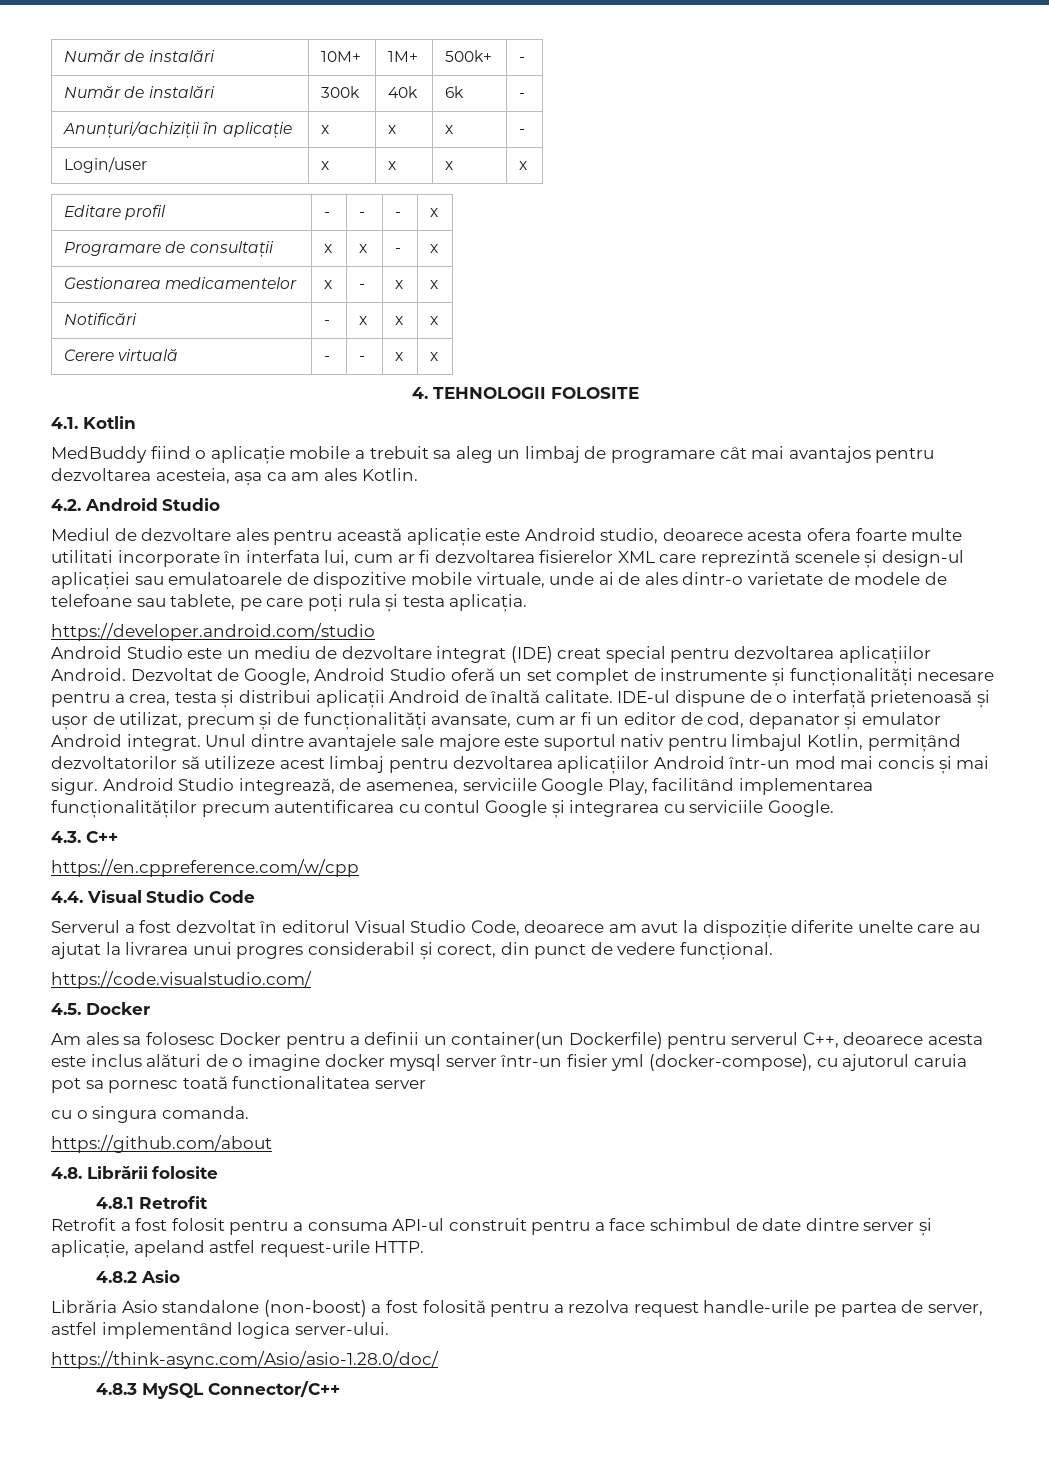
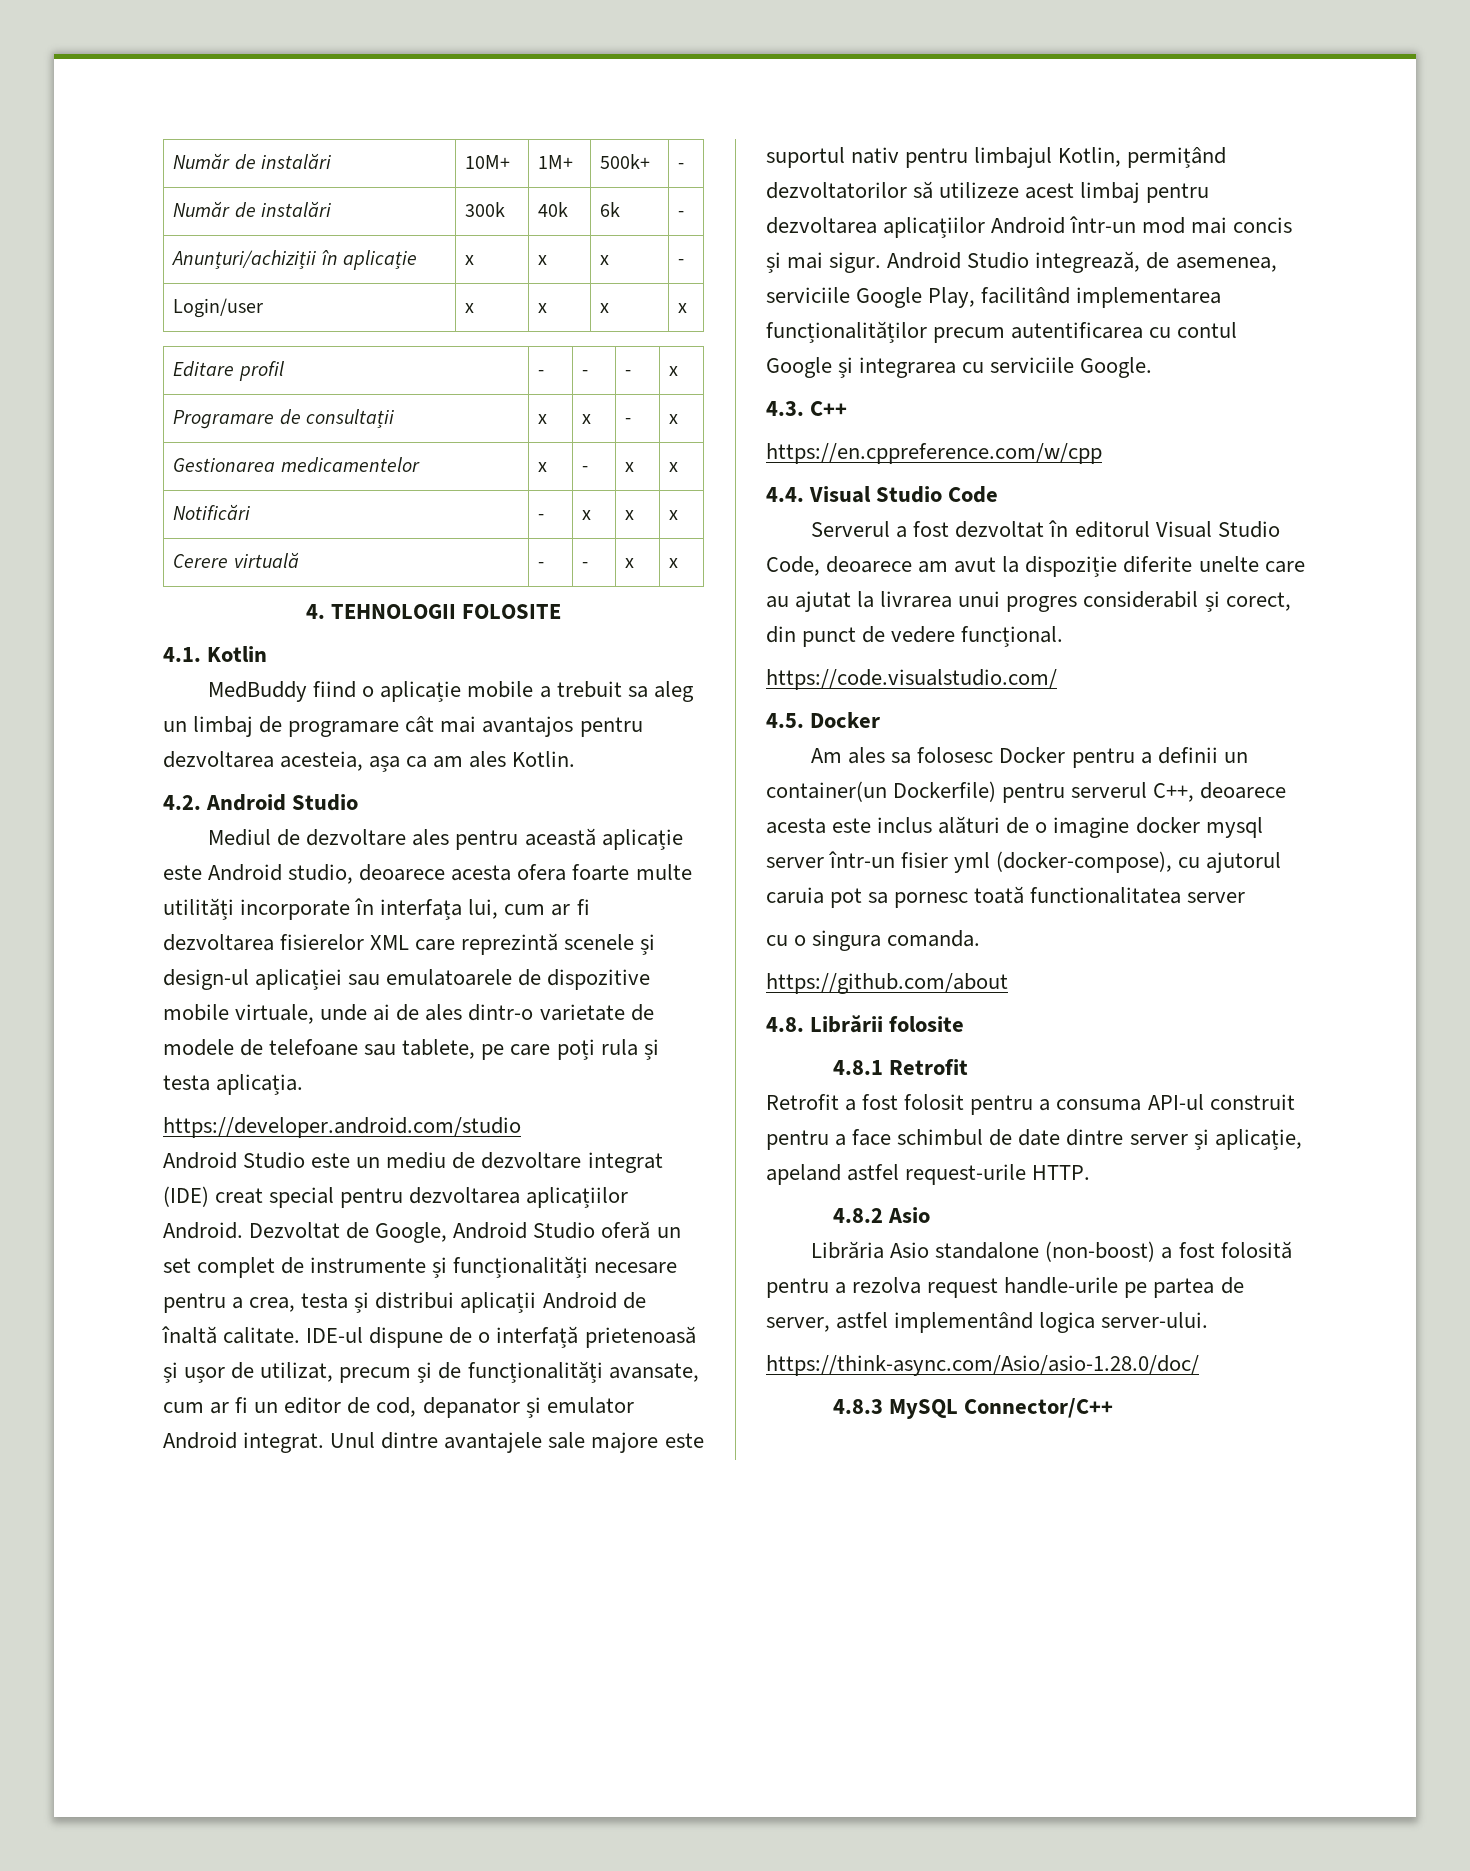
- Mediul de dezvoltare ales pentru această aplicație este Android studio, deoarece acesta ofera foarte multe utilitati incorporate în interfata lui, cum ar fi dezvoltarea fisierelor XML care reprezintă scenele și design-ul aplicației sau emulatoarele de dispozitive mobile virtuale, unde ai de ales dintr-o varietate de modele de telefoane sau tablete, pe care poți rula și testa aplicația.
+ Mediul de dezvoltare ales pentru această aplicație este Android studio, deoarece acesta ofera foarte multe utilități incorporate în interfața lui, cum ar fi dezvoltarea fisierelor XML care reprezintă scenele și design-ul aplicației sau emulatoarele de dispozitive mobile virtuale, unde ai de ales dintr-o varietate de modele de telefoane sau tablete, pe care poți rula și testa aplicația.

